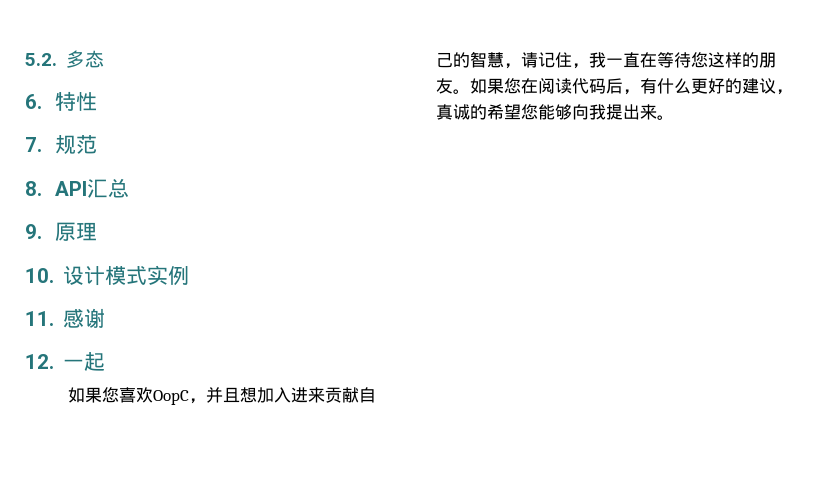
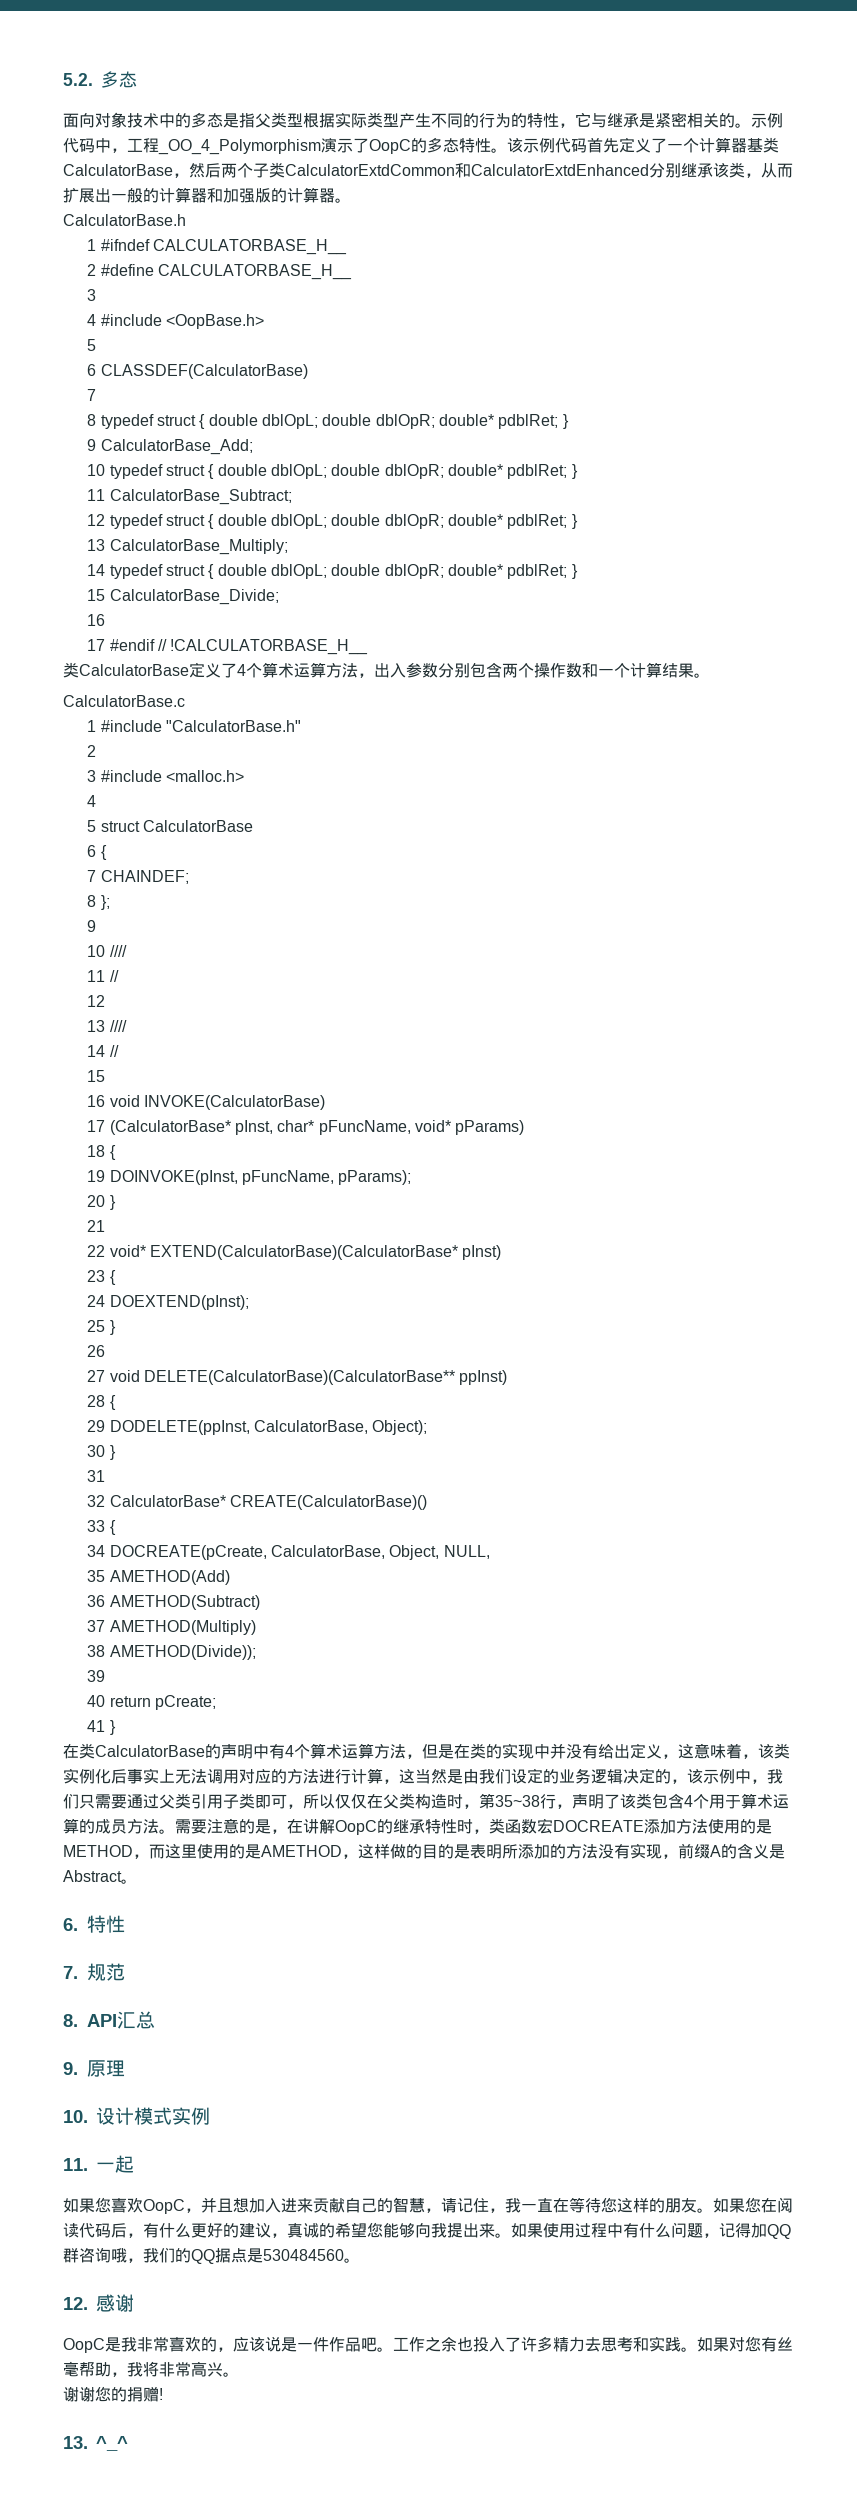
+ 面向对象技术中的多态是指父类型根据实际类型产生不同的行为的特性，它与继承是紧密相关的。示例代码中，工程_OO_4_Polymorphism演示了OopC的多态特性。该示例代码首先定义了一个计算器基类CalculatorBase，然后两个子类CalculatorExtdCommon和CalculatorExtdEnhanced分别继承该类，从而扩展出一般的计算器和加强版的计算器。
+ CalculatorBase.h
+ 1 #ifndef CALCULATORBASE_H__
+ 2 #define CALCULATORBASE_H__
+ 3
+ 4 #include <OopBase.h>
+ 5
+ 6 CLASSDEF(CalculatorBase)
+ 7
+ 8 typedef struct { double dblOpL; double dblOpR; double* pdblRet; }
+ 9 CalculatorBase_Add;
+ 10 typedef struct { double dblOpL; double dblOpR; double* pdblRet; }
+ 11 CalculatorBase_Subtract;
+ 12 typedef struct { double dblOpL; double dblOpR; double* pdblRet; }
+ 13 CalculatorBase_Multiply;
+ 14 typedef struct { double dblOpL; double dblOpR; double* pdblRet; }
+ 15 CalculatorBase_Divide;
+ 16
+ 17 #endif // !CALCULATORBASE_H__
+ 类CalculatorBase定义了4个算术运算方法，出入参数分别包含两个操作数和一个计算结果。
+ CalculatorBase.c
+ 1 #include "CalculatorBase.h"
+ 2
+ 3 #include <malloc.h>
+ 4
+ 5 struct CalculatorBase
+ 6 {
+ 7 CHAINDEF;
+ 8 };
+ 9
+ 10 ////
+ 11 //
+ 12
+ 13 ////
+ 14 //
+ 15
+ 16 void INVOKE(CalculatorBase)
+ 17 (CalculatorBase* pInst, char* pFuncName, void* pParams)
+ 18 {
+ 19 DOINVOKE(pInst, pFuncName, pParams);
+ 20 }
+ 21
+ 22 void* EXTEND(CalculatorBase)(CalculatorBase* pInst)
+ 23 {
+ 24 DOEXTEND(pInst);
+ 25 }
+ 26
+ 27 void DELETE(CalculatorBase)(CalculatorBase** ppInst)
+ 28 {
+ 29 DODELETE(ppInst, CalculatorBase, Object);
+ 30 }
+ 31
+ 32 CalculatorBase* CREATE(CalculatorBase)()
+ 33 {
+ 34 DOCREATE(pCreate, CalculatorBase, Object, NULL,
+ 35 AMETHOD(Add)
+ 36 AMETHOD(Subtract)
+ 37 AMETHOD(Multiply)
+ 38 AMETHOD(Divide));
+ 39
+ 40 return pCreate;
+ 41 }
+ 在类CalculatorBase的声明中有4个算术运算方法，但是在类的实现中并没有给出定义，这意味着，该类实例化后事实上无法调用对应的方法进行计算，这当然是由我们设定的业务逻辑决定的，该示例中，我们只需要通过父类引用子类即可，所以仅仅在父类构造时，第35~38行，声明了该类包含4个用于算术运算的成员方法。需要注意的是，在讲解OopC的继承特性时，类函数宏DOCREATE添加方法使用的是METHOD，而这里使用的是AMETHOD，这样做的目的是表明所添加的方法没有实现，前缀A的含义是Abstract。
- 11.感谢
- 12.一起
+ 11.一起
+ 如果使用过程中有什么问题，记得加QQ群咨询哦，我们的QQ据点是530484560。
+ 12.感谢
+ OopC是我非常喜欢的，应该说是一件作品吧。工作之余也投入了许多精力去思考和实践。如果对您有丝毫帮助，我将非常高兴。
+ 谢谢您的捐赠!
+ 13. ^_^

